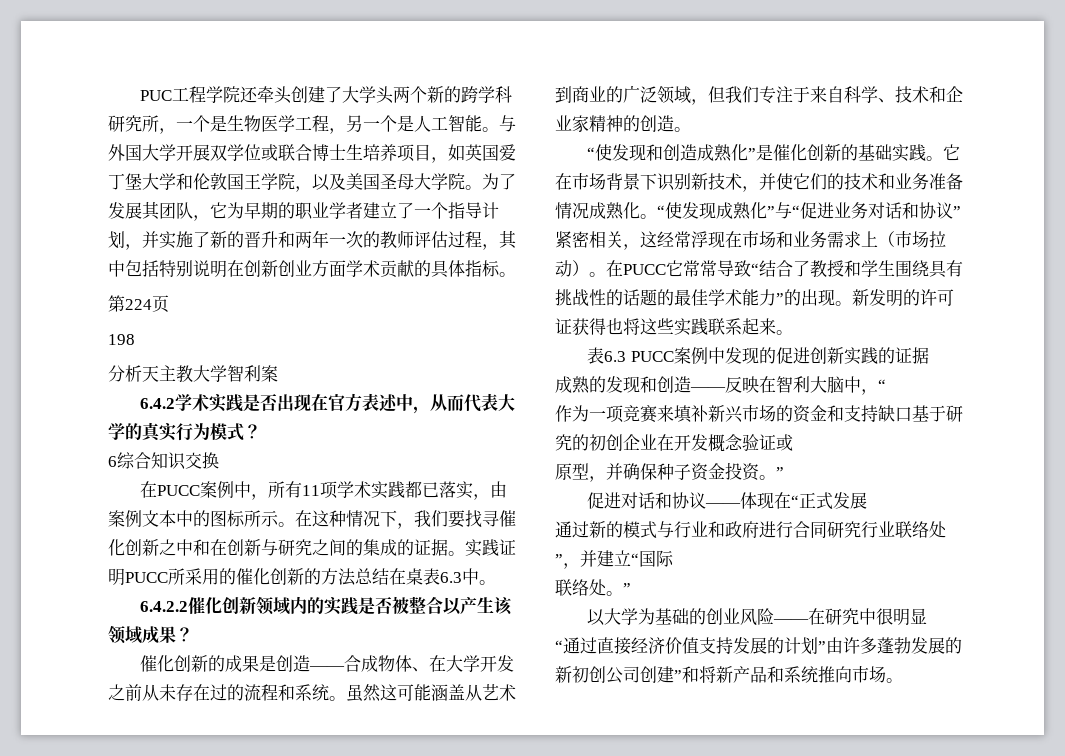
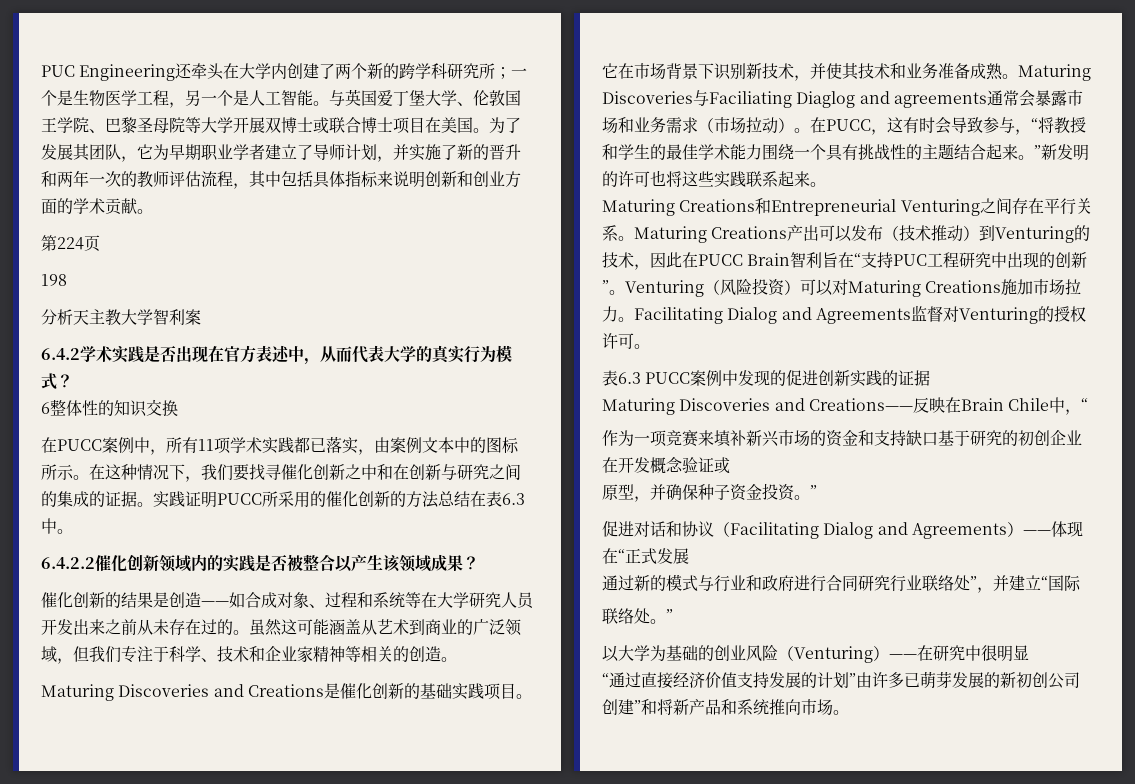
- PUC工程学院还牵头创建了大学头两个新的跨学科研究所，一个是生物医学工程，另一个是人工智能。
+ PUC Engineering还牵头在大学内创建了两个新的跨学科研究所；一个是生物医学工程，另一个是人工智能。
- 与外国大学开展双学位或联合博士生培养项目，如英国爱丁堡大学和伦敦国王学院，以及美国圣母大学院。
+ 与英国爱丁堡大学、伦敦国王学院、巴黎圣母院等大学开展双博士或联合博士项目在美国。
- 为了发展其团队，它为早期的职业学者建立了一个指导计划，并实施了新的晋升和两年一次的教师评估过程，其中包括特别说明在创新创业方面学术贡献的具体指标。
+ 为了发展其团队，它为早期职业学者建立了导师计划，并实施了新的晋升和两年一次的教师评估流程，其中包括具体指标来说明创新和创业方面的学术贡献。
- 6综合知识交换
+ 6整体性的知识交换
- 实践证明PUCC所采用的催化创新的方法总结在桌表6.3中。
+ 实践证明PUCC所采用的催化创新的方法总结在表6.3中。
- 催化创新的成果是创造——合成物体、在大学开发之前从未存在过的流程和系统。
+ 催化创新的结果是创造——如合成对象、过程和系统等在大学研究人员开发出来之前从未存在过的。
- 虽然这可能涵盖从艺术到商业的广泛领域，但我们专注于来自科学、技术和企业家精神的创造。
+ 虽然这可能涵盖从艺术到商业的广泛领域，但我们专注于科学、技术和企业家精神等相关的创造。
- “使发现和创造成熟化”是催化创新的基础实践。
+ Maturing Discoveries and Creations是催化创新的基础实践项目。
- 它在市场背景下识别新技术，并使它们的技术和业务准备情况成熟化。“使发现成熟化”与“促进业务对话和协议”紧密相关，这经常浮现在市场和业务需求上（市场拉动）。
+ 它在市场背景下识别新技术，并使其技术和业务准备成熟。Maturing Discoveries与Faciliating Diaglog and agreements通常会暴露市场和业务需求（市场拉动）。
- 在PUCC它常常导致“结合了教授和学生围绕具有挑战性的话题的最佳学术能力”的出现。新发明的许可证获得也将这些实践联系起来。
+ 在PUCC，这有时会导致参与，“将教授和学生的最佳学术能力围绕一个具有挑战性的主题结合起来。”新发明的许可也将这些实践联系起来。
+ Maturing Creations和Entrepreneurial Venturing之间存在平行关系。Maturing Creations产出可以发布（技术推动）到Venturing的技术，因此在PUCC Brain智利旨在“支持PUC工程研究中出现的创新”。Venturing（风险投资）可以对Maturing Creations施加市场拉力。Facilitating Dialog and Agreements监督对Venturing的授权许可。
- 成熟的发现和创造——反映在智利大脑中，“
+ Maturing Discoveries and Creations——反映在Brain Chile中，“
- 促进对话和协议——体现在“正式发展
+ 促进对话和协议（Facilitating Dialog and Agreements）——体现在“正式发展
- 以大学为基础的创业风险——在研究中很明显
+ 以大学为基础的创业风险（Venturing）——在研究中很明显
- “通过直接经济价值支持发展的计划”由许多蓬勃发展的新初创公司创建”和将新产品和系统推向市场。
+ “通过直接经济价值支持发展的计划”由许多已萌芽发展的新初创公司创建”和将新产品和系统推向市场。

